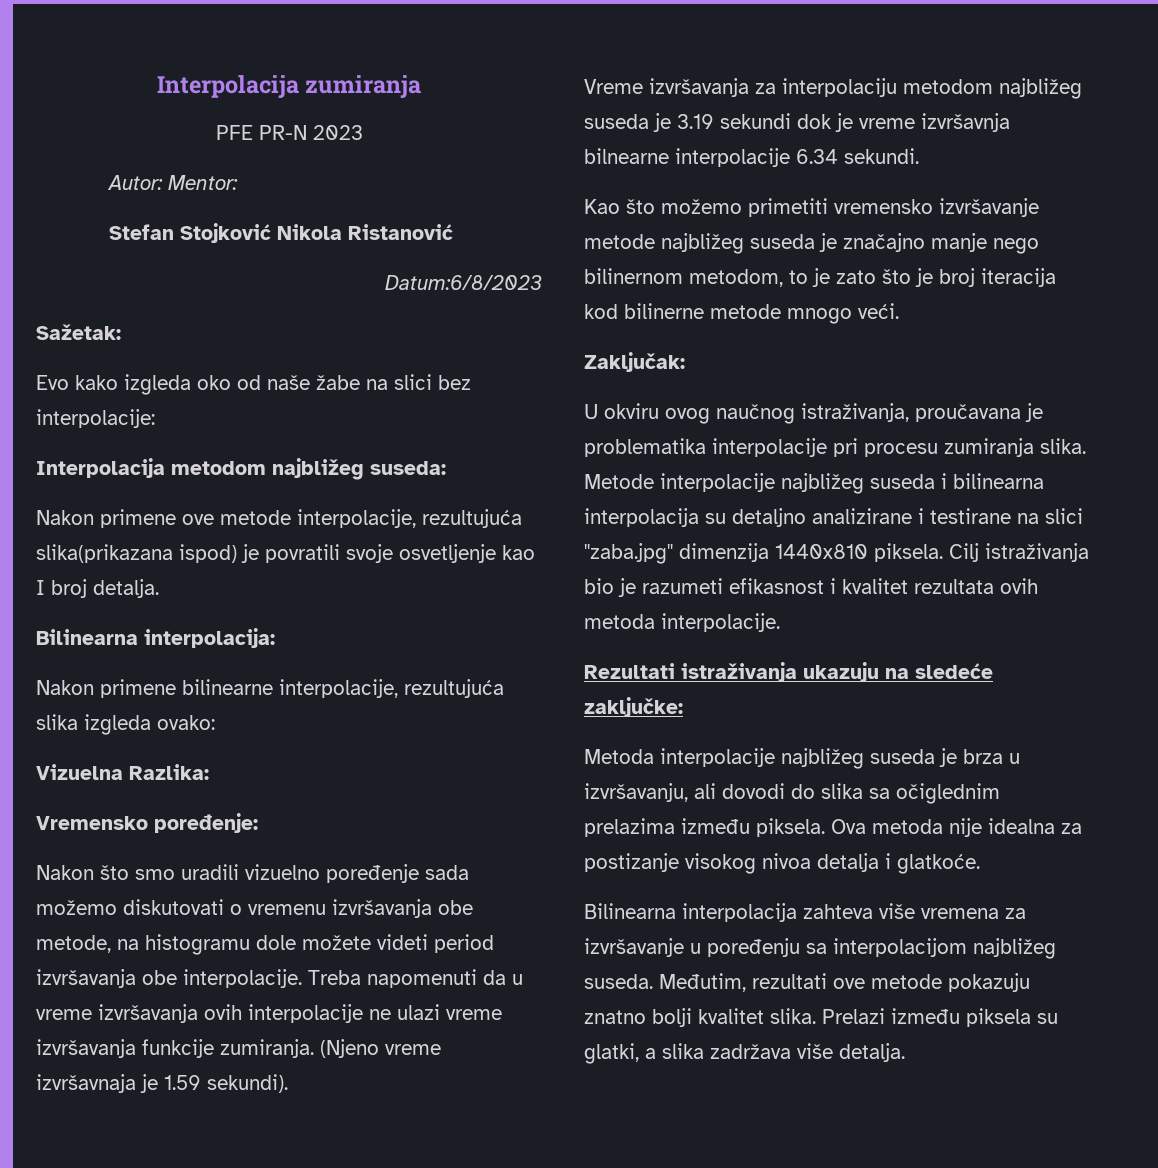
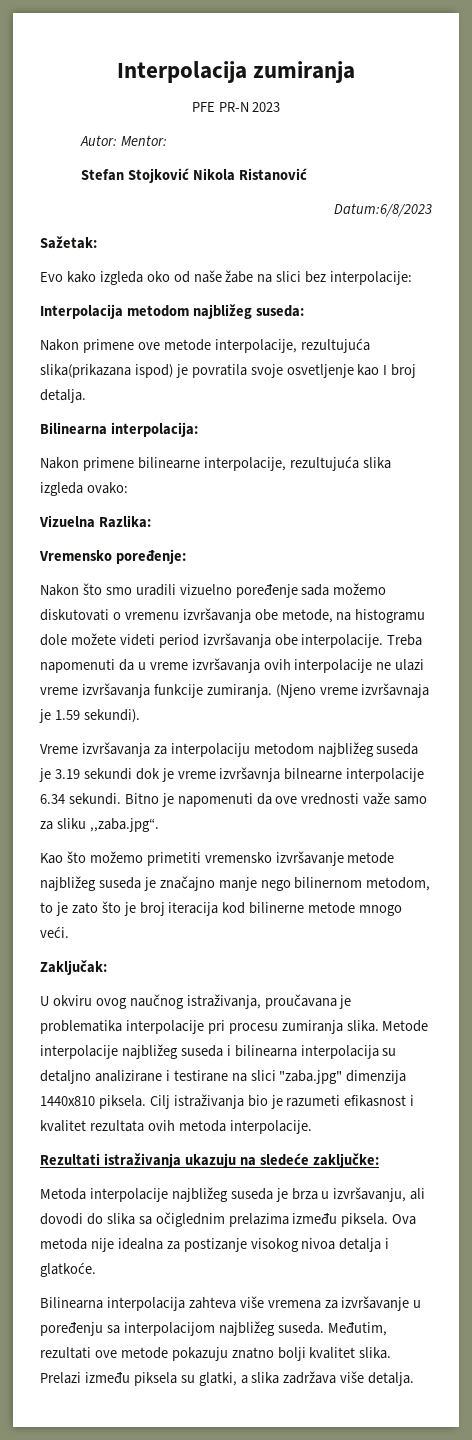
- Nakon primene ove metode interpolacije, rezultujuća slika(prikazana ispod) je povratili svoje osvetljenje kao I broj detalja.
+ Nakon primene ove metode interpolacije, rezultujuća slika(prikazana ispod) je povratila svoje osvetljenje kao I broj detalja.
+ Bitno je napomenuti da ove vrednosti važe samo za sliku ,,zaba.jpg“.

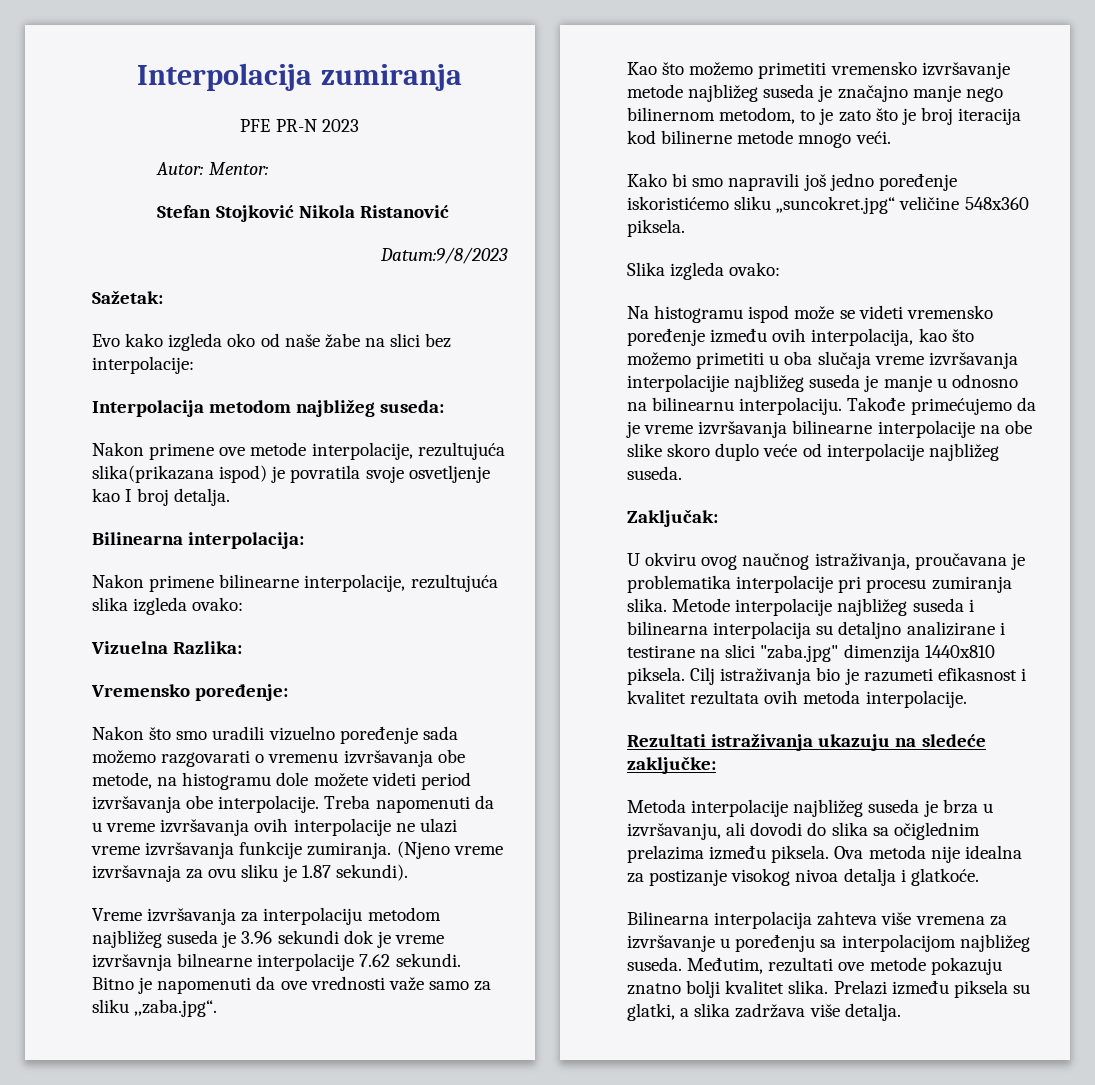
- Datum:6/8/2023
+ Datum:9/8/2023
- Nakon što smo uradili vizuelno poređenje sada možemo diskutovati o vremenu izvršavanja obe metode, na histogramu dole možete videti period izvršavanja obe interpolacije.
+ Nakon što smo uradili vizuelno poređenje sada možemo razgovarati o vremenu izvršavanja obe metode, na histogramu dole možete videti period izvršavanja obe interpolacije.
- (Njeno vreme izvršavnaja je 1.59 sekundi).
+ (Njeno vreme izvršavnaja za ovu sliku je 1.87 sekundi).
- Vreme izvršavanja za interpolaciju metodom najbližeg suseda je 3.19 sekundi dok je vreme izvršavnja bilnearne interpolacije 6.34 sekundi.
+ Vreme izvršavanja za interpolaciju metodom najbližeg suseda je 3.96 sekundi dok je vreme izvršavnja bilnearne interpolacije 7.62 sekundi.
+ Kako bi smo napravili još jedno poređenje iskoristićemo sliku „suncokret.jpg“ veličine 548x360 piksela.
+ Slika izgleda ovako:
+ Na histogramu ispod može se videti vremensko poređenje između ovih interpolacija, kao što možemo primetiti u oba slučaja vreme izvršavanja interpolacijie najbližeg suseda je manje u odnosno na bilinearnu interpolaciju. Takođe primećujemo da je vreme izvršavanja bilinearne interpolacije na obe slike skoro duplo veće od interpolacije najbližeg suseda.

